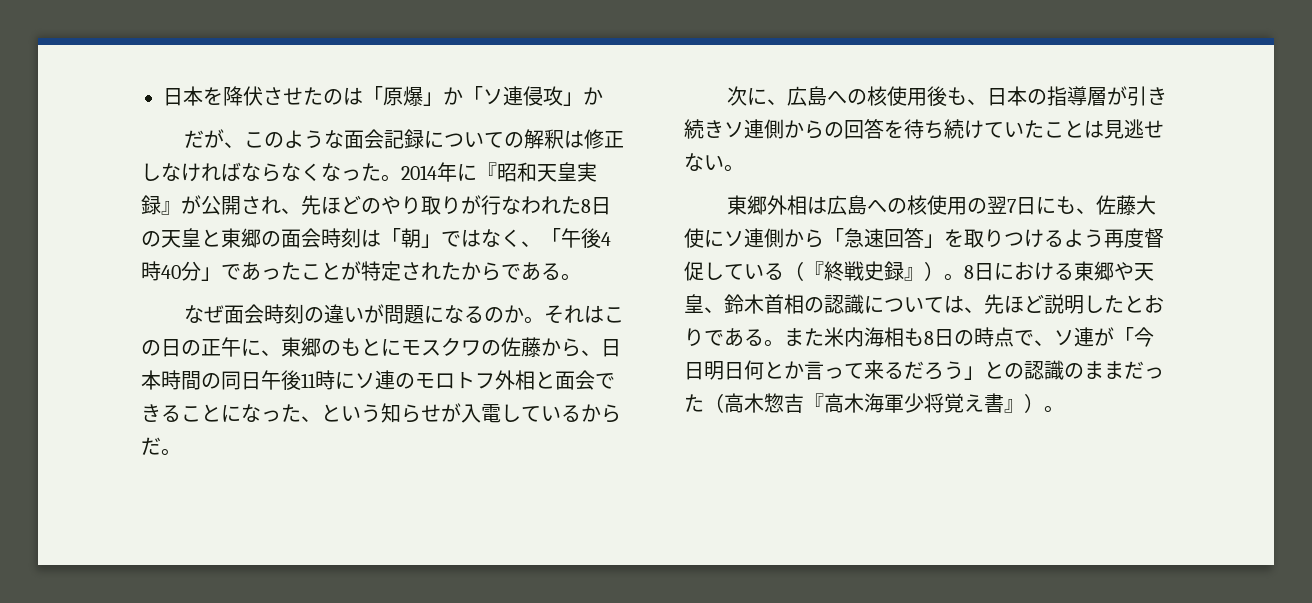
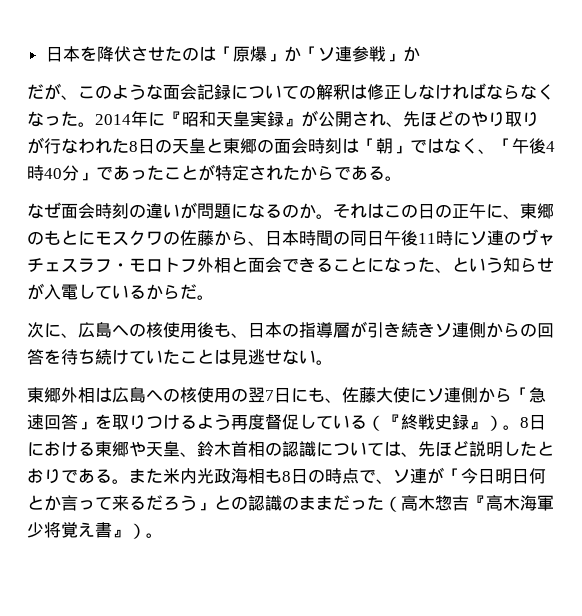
- 日本を降伏させたのは「原爆」か「ソ連侵攻」か
+ 日本を降伏させたのは「原爆」か「ソ連参戦」か
- それはこの日の正午に、東郷のもとにモスクワの佐藤から、日本時間の同日午後11時にソ連のモロトフ外相と面会できることになった、という知らせが入電しているからだ。
+ それはこの日の正午に、東郷のもとにモスクワの佐藤から、日本時間の同日午後11時にソ連のヴャチェスラフ・モロトフ外相と面会できることになった、という知らせが入電しているからだ。
- また米内海相も8日の時点で、ソ連が「今日明日何とか言って来るだろう」との認識のままだった（高木惣吉『高木海軍少将覚え書』）。
+ また米内光政海相も8日の時点で、ソ連が「今日明日何とか言って来るだろう」との認識のままだった（高木惣吉『高木海軍少将覚え書』）。

